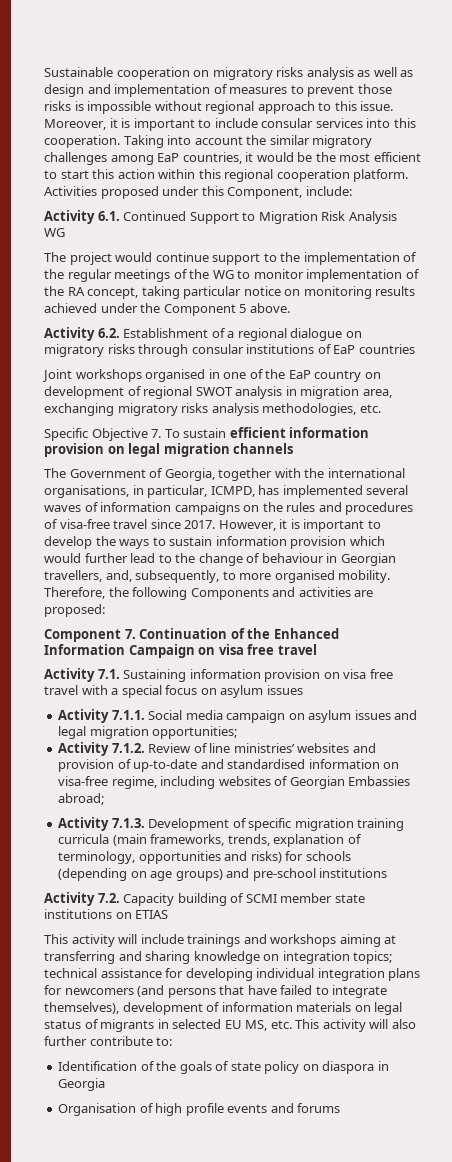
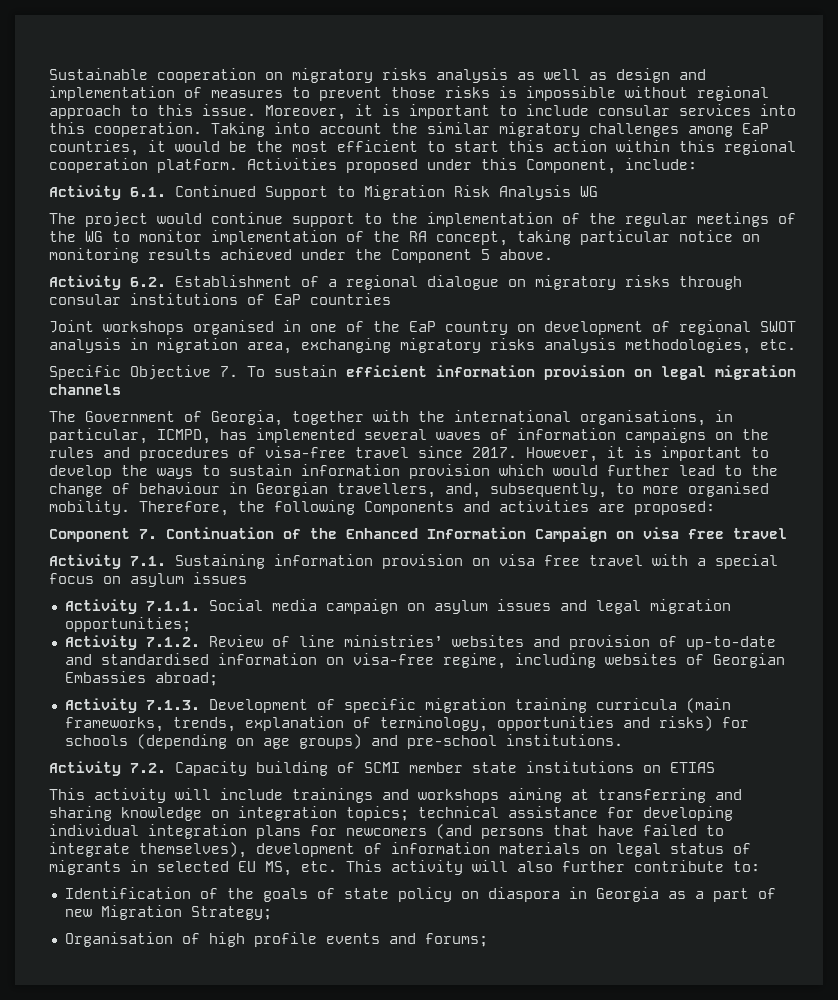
- Activity 7.1.3. Development of specific migration training curricula (main frameworks, trends, explanation of terminology, opportunities and risks) for schools (depending on age groups) and pre-school institutions
+ Activity 7.1.3. Development of specific migration training curricula (main frameworks, trends, explanation of terminology, opportunities and risks) for schools (depending on age groups) and pre-school institutions.
- Identification of the goals of state policy on diaspora in Georgia
+ Identification of the goals of state policy on diaspora in Georgia as a part of new Migration Strategy;
- Organisation of high profile events and forums
+ Organisation of high profile events and forums;

